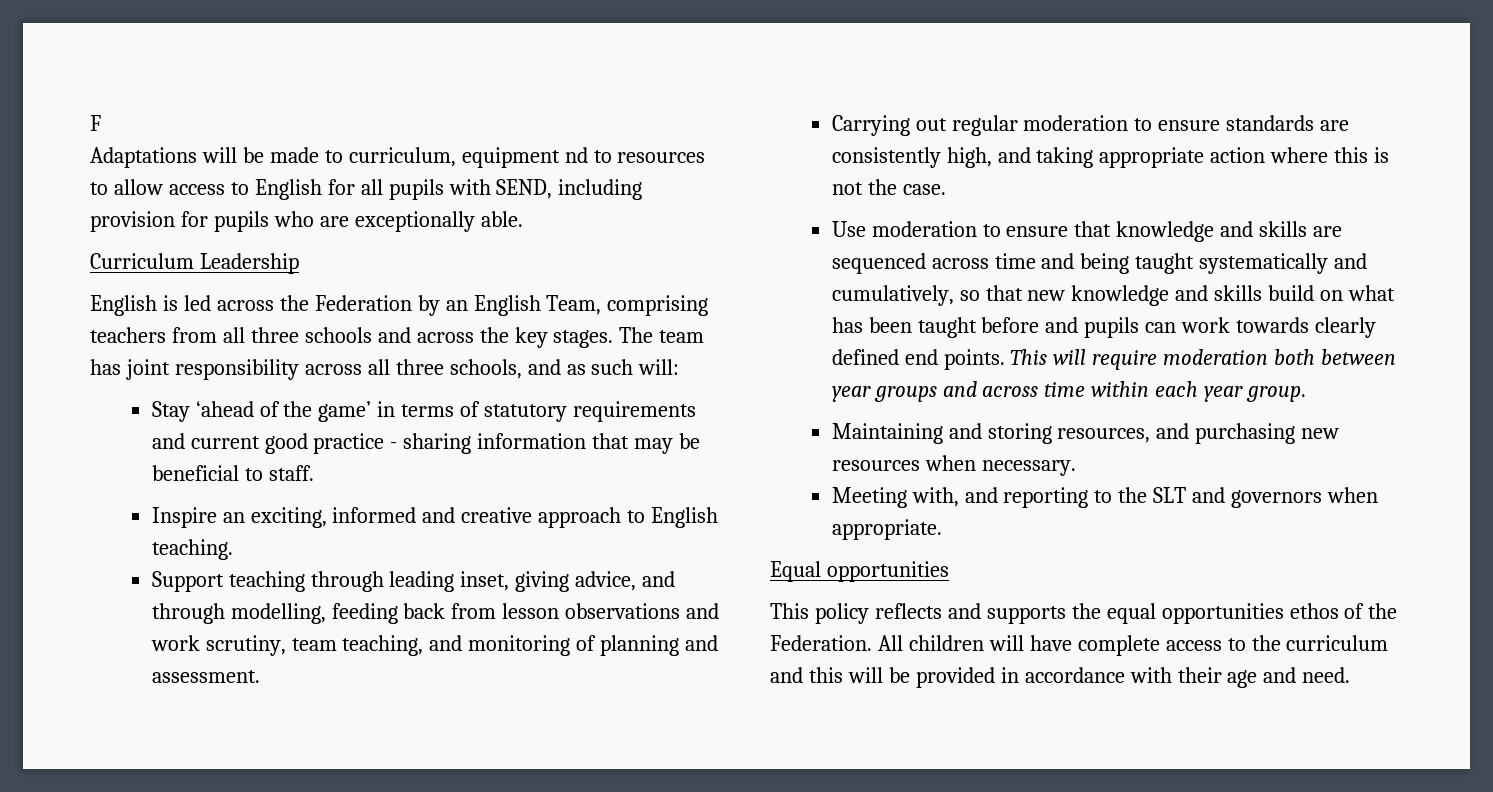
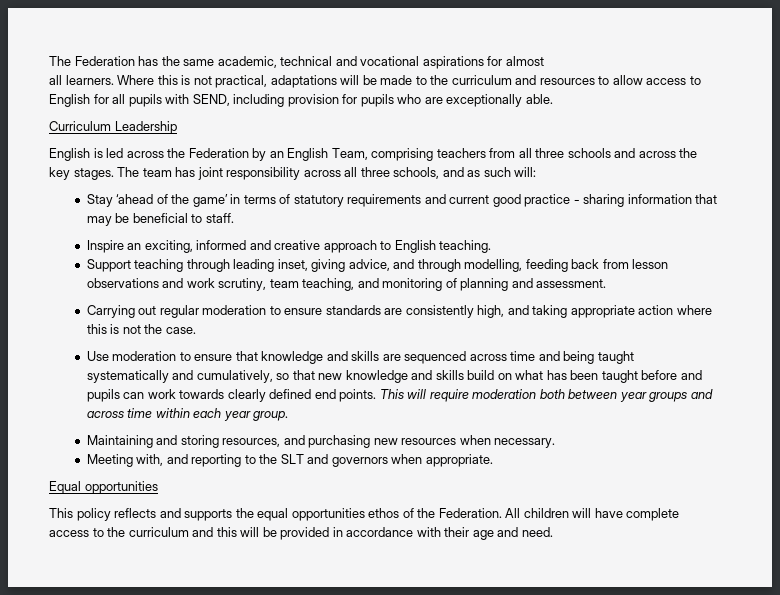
- F
- Adaptations will be made to curriculum, equipment nd to resources to allow access to English for all pupils with SEND, including provision for pupils who are exceptionally able.
+ The Federation has the same academic, technical and vocational aspirations for almost
+ all learners. Where this is not practical, adaptations will be made to the curriculum and resources to allow access to English for all pupils with SEND, including provision for pupils who are exceptionally able.

